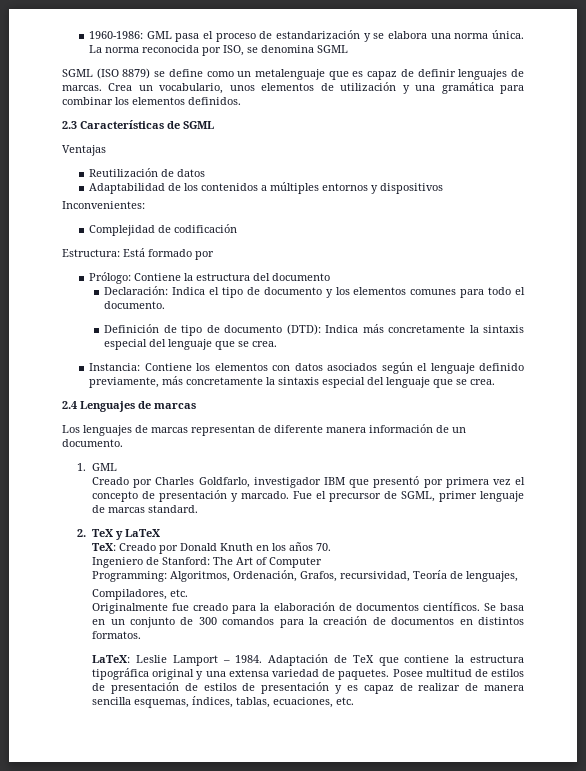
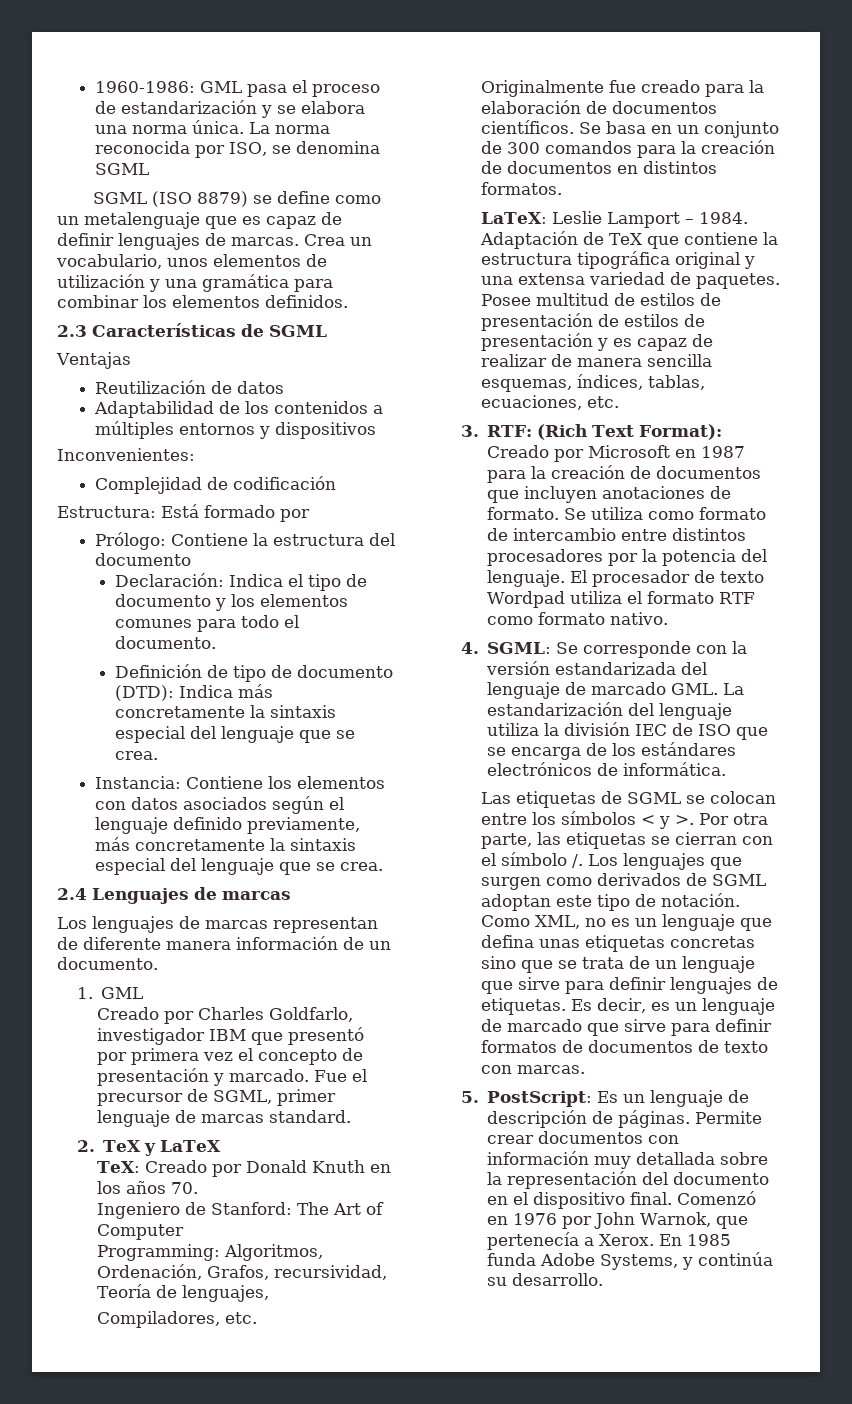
+ 3. RTF: (Rich Text Format): Creado por Microsoft en 1987 para la creación de documentos que incluyen anotaciones de formato. Se utiliza como formato de intercambio entre distintos procesadores por la potencia del lenguaje. El procesador de texto Wordpad utiliza el formato RTF como formato nativo.
+ 4. SGML: Se corresponde con la versión estandarizada del lenguaje de marcado GML. La estandarización del lenguaje utiliza la división IEC de ISO que se encarga de los estándares electrónicos de informática.
+ Las etiquetas de SGML se colocan entre los símbolos < y >. Por otra parte, las etiquetas se cierran con el símbolo /. Los lenguajes que surgen como derivados de SGML adoptan este tipo de notación. Como XML, no es un lenguaje que defina unas etiquetas concretas sino que se trata de un lenguaje que sirve para definir lenguajes de etiquetas. Es decir, es un lenguaje de marcado que sirve para definir formatos de documentos de texto con marcas.
+ 5. PostScript: Es un lenguaje de descripción de páginas. Permite crear documentos con información muy detallada sobre la representación del documento en el dispositivo final. Comenzó en 1976 por John Warnok, que pertenecía a Xerox. En 1985 funda Adobe Systems, y continúa su desarrollo.

